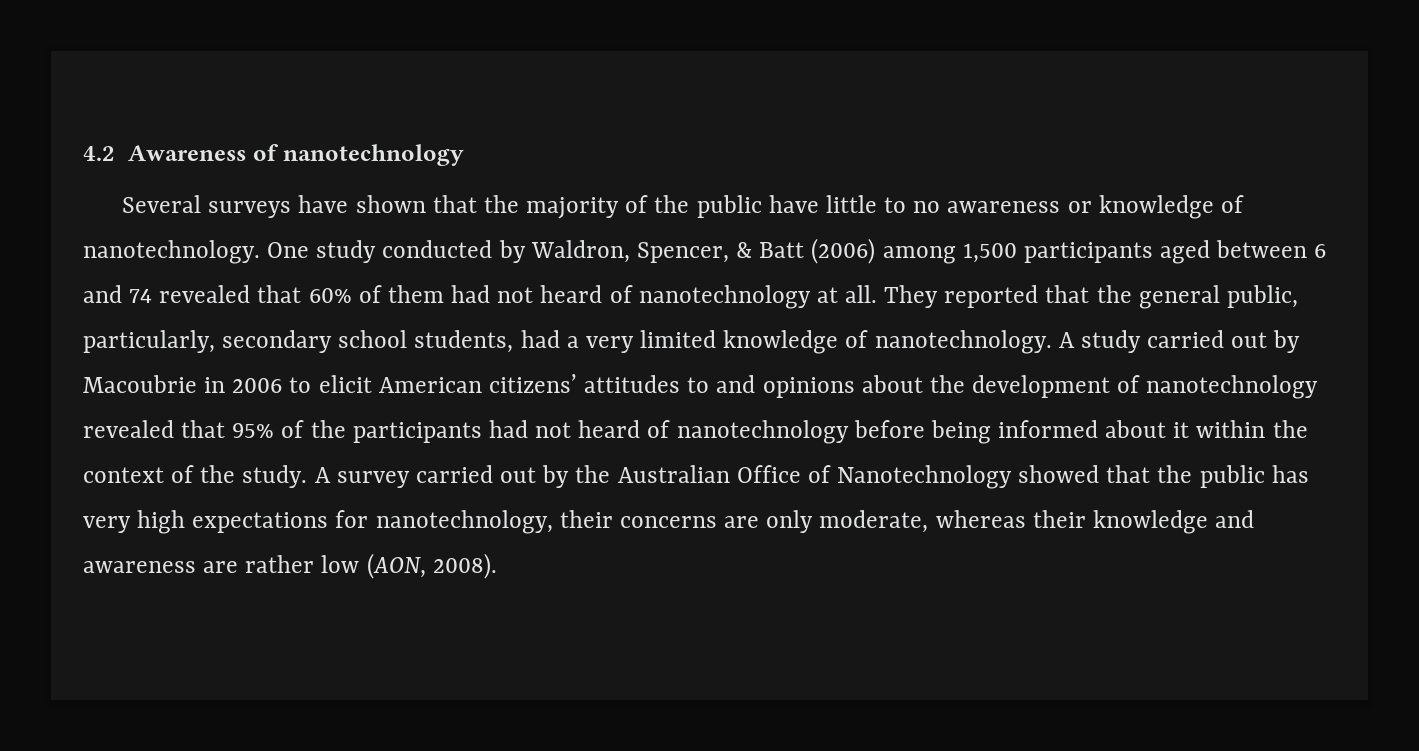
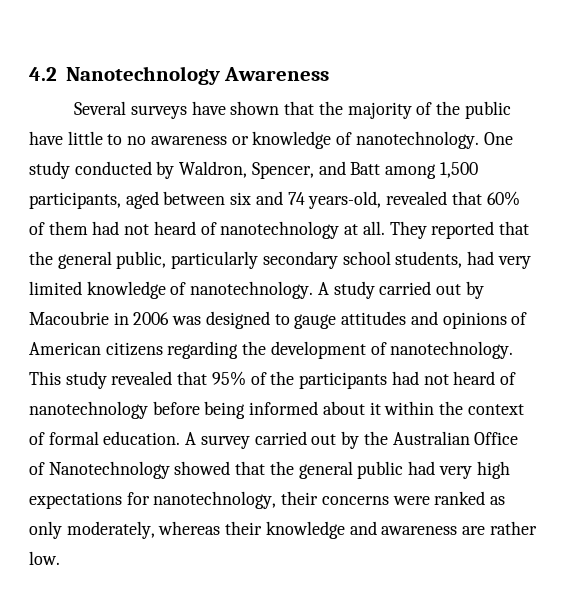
- 4.2 Awareness of nanotechnology
+ 4.2 Nanotechnology Awareness
- One study conducted by Waldron, Spencer, & Batt (2006) among 1,500 participants aged between 6 and 74 revealed that 60% of them had not heard of nanotechnology at all.
+ One study conducted by Waldron, Spencer, and Batt among 1,500 participants, aged between six and 74 years-old, revealed that 60% of them had not heard of nanotechnology at all.
- They reported that the general public, particularly, secondary school students, had a very limited knowledge of nanotechnology.
+ They reported that the general public, particularly secondary school students, had very limited knowledge of nanotechnology.
- A study carried out by Macoubrie in 2006 to elicit American citizens’ attitudes to and opinions about the development of nanotechnology revealed that 95% of the participants had not heard of nanotechnology before being informed about it within the context of the study.
+ A study carried out by Macoubrie in 2006 was designed to gauge attitudes and opinions of American citizens regarding the development of nanotechnology. This study revealed that 95% of the participants had not heard of nanotechnology before being informed about it within the context of formal education.
- A survey carried out by the Australian Office of Nanotechnology showed that the public has very high expectations for nanotechnology, their concerns are only moderate, whereas their knowledge and awareness are rather low (AON, 2008).
+ A survey carried out by the Australian Office of Nanotechnology showed that the general public had very high expectations for nanotechnology, their concerns were ranked as only moderately, whereas their knowledge and awareness are rather low.

